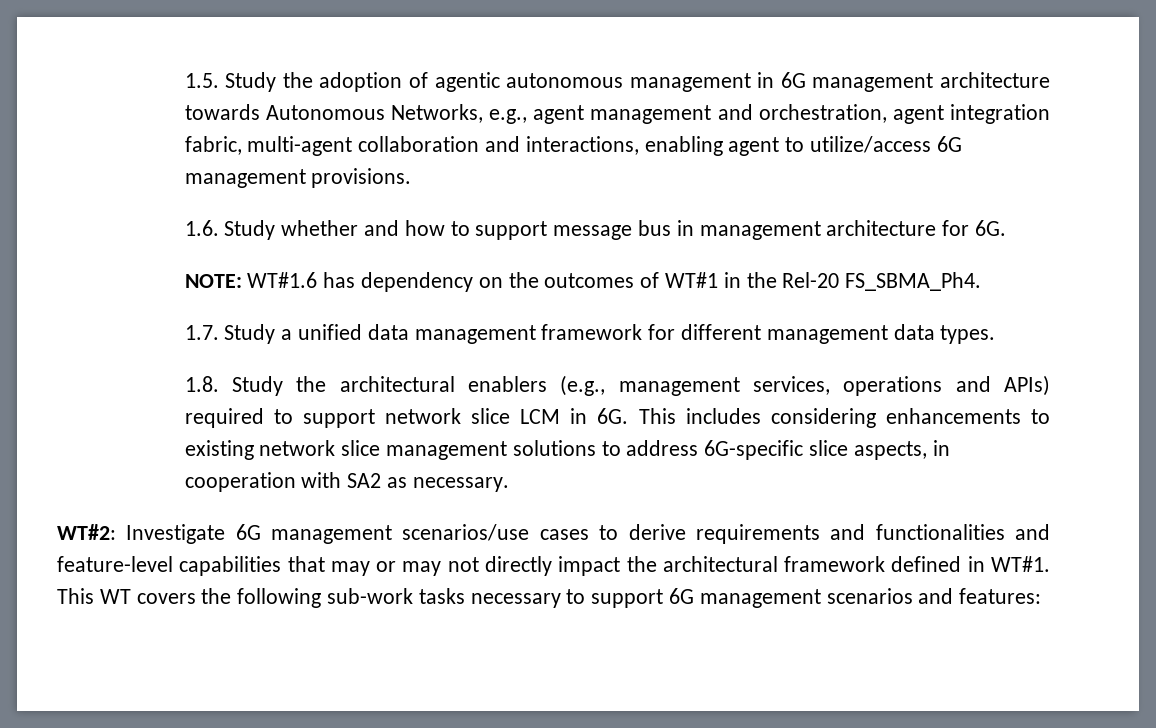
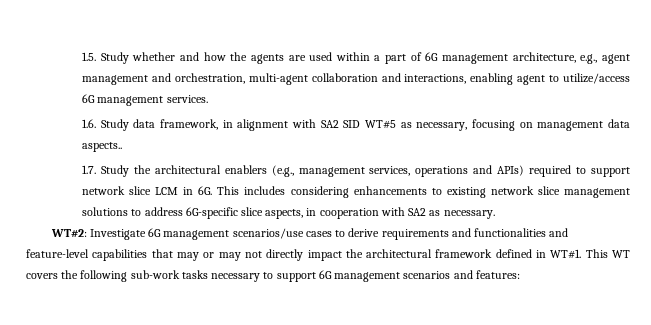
- 1.5. Study the adoption of agentic autonomous management in 6G management architecture towards Autonomous Networks, e.g., agent management and orchestration, agent integration fabric, multi-agent collaboration and interactions, enabling agent to utilize/access 6G management provisions.
+ 1.5. Study whether and how the agents are used within a part of 6G management architecture, e.g., agent management and orchestration, multi-agent collaboration and interactions, enabling agent to utilize/access 6G management services.
- 1.6. Study whether and how to support message bus in management architecture for 6G.
- NOTE: WT#1.6 has dependency on the outcomes of WT#1 in the Rel-20 FS_SBMA_Ph4.
- 1.7. Study a unified data management framework for different management data types.
- 1.8. Study the architectural enablers (e.g., management services, operations and APIs) required to support network slice LCM in 6G.
+ 1.6. Study data framework, in alignment with SA2 SID WT#5 as necessary, focusing on management data aspects..
+ 1.7. Study the architectural enablers (e.g., management services, operations and APIs) required to support network slice LCM in 6G.

